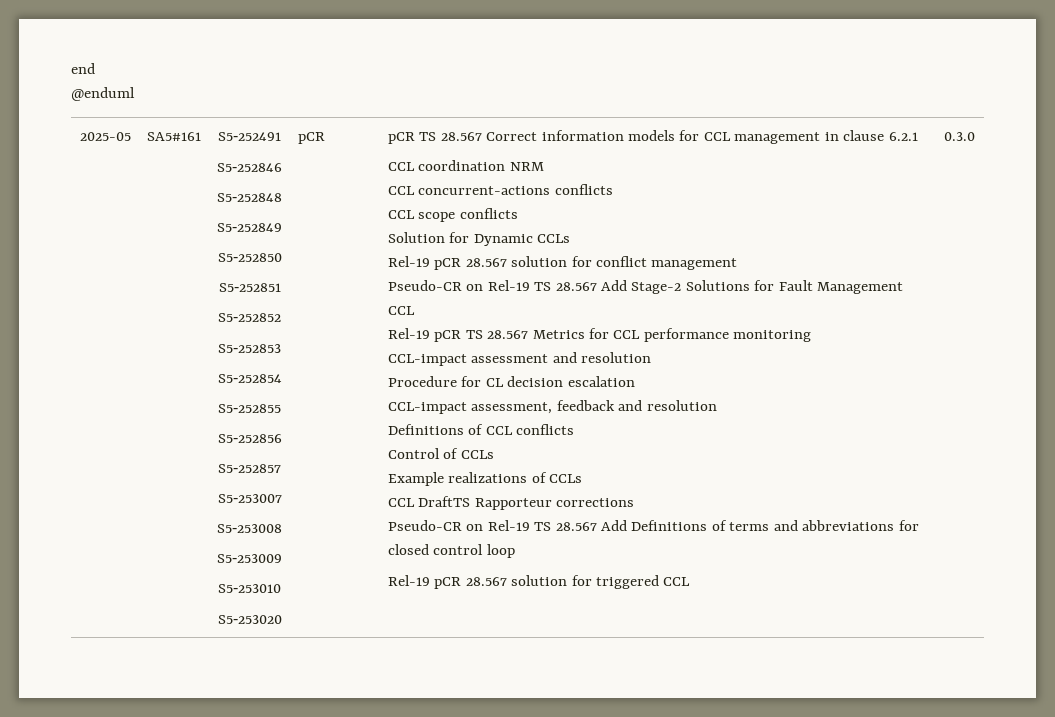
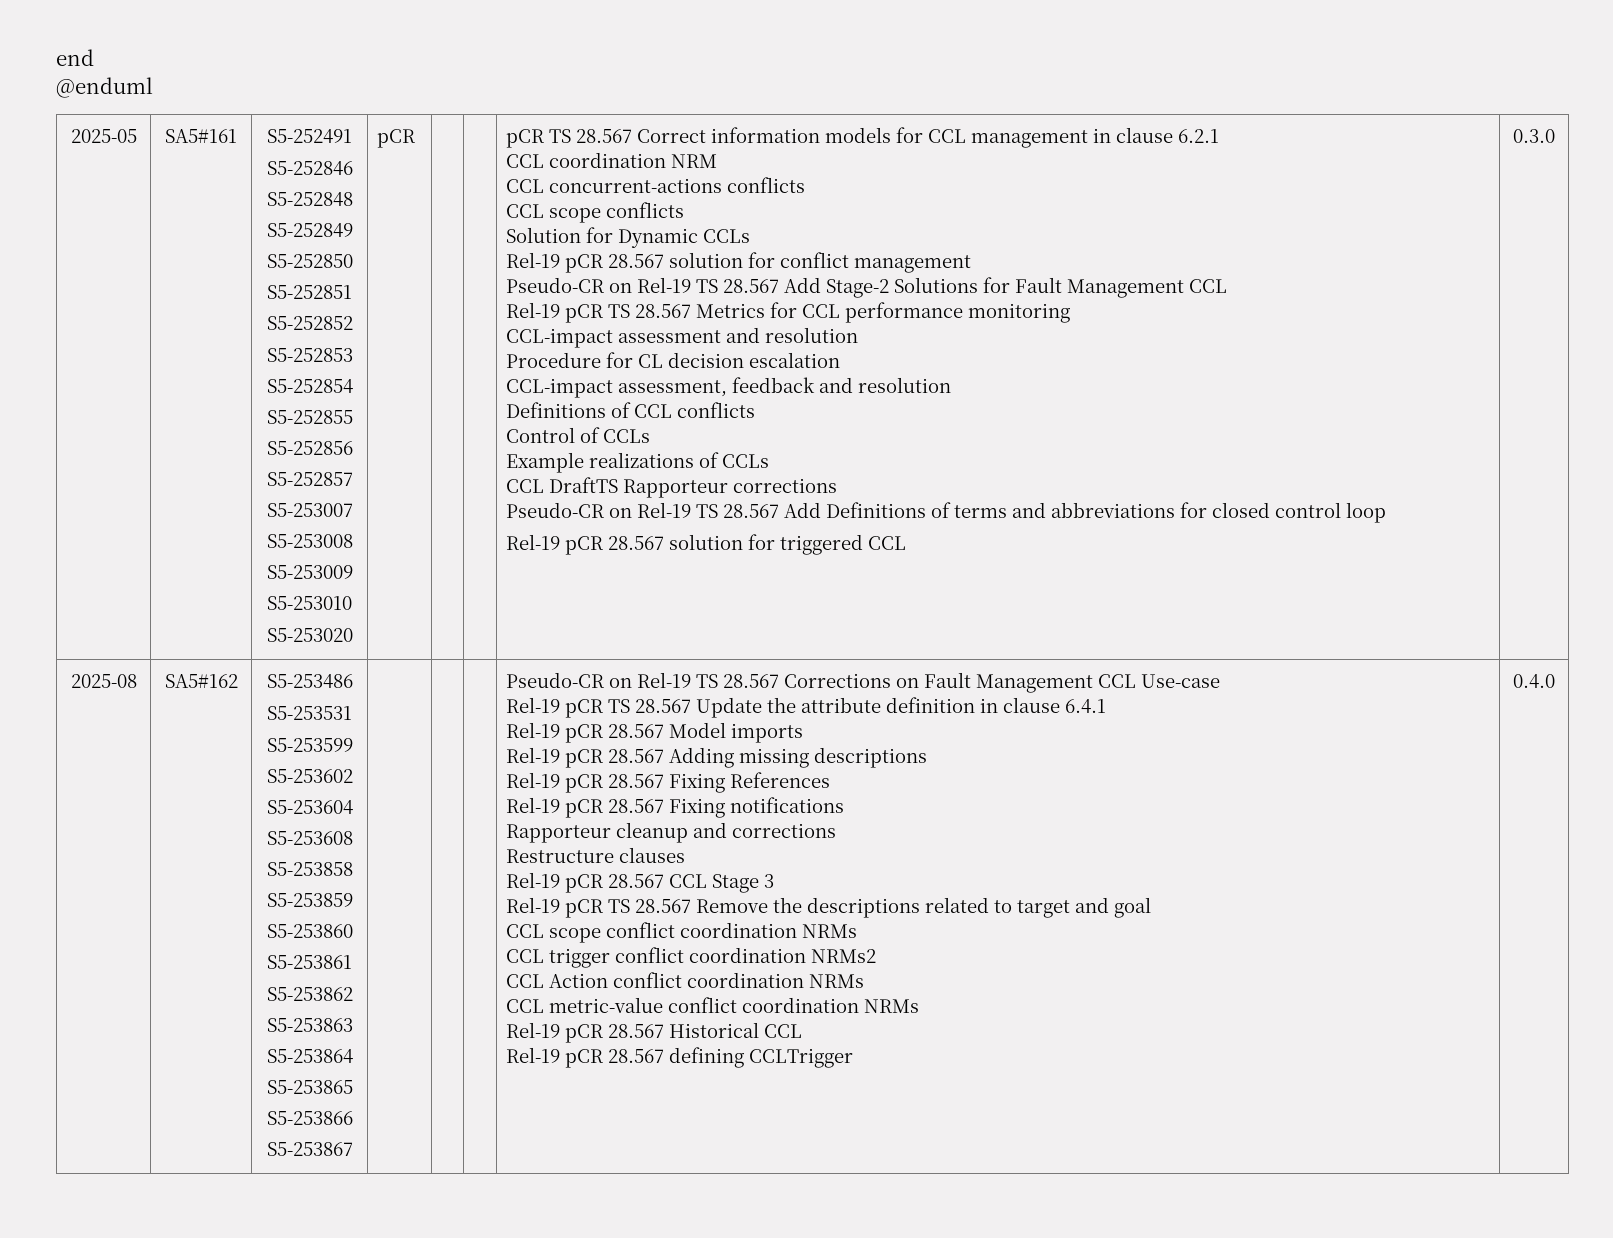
+ 2025-08 | SA5#162 | S5‑253486
+ S5‑253531
+ S5‑253599
+ S5‑253602
+ S5‑253604
+ S5‑253608
+ S5‑253858
+ S5‑253859
+ S5‑253860
+ S5‑253861
+ S5‑253862
+ S5‑253863
+ S5‑253864
+ S5‑253865
+ S5‑253866
+ S5‑253867 | | | | Pseudo-CR on Rel-19 TS 28.567 Corrections on Fault Management CCL Use-case
+ Rel-19 pCR TS 28.567 Update the attribute definition in clause 6.4.1
+ Rel-19 pCR 28.567 Model imports
+ Rel-19 pCR 28.567 Adding missing descriptions
+ Rel-19 pCR 28.567 Fixing References
+ Rel-19 pCR 28.567 Fixing notifications
+ Rapporteur cleanup and corrections
+ Restructure clauses
+ Rel-19 pCR 28.567 CCL Stage 3
+ Rel-19 pCR TS 28.567 Remove the descriptions related to target and goal
+ CCL scope conflict coordination NRMs
+ CCL trigger conflict coordination NRMs2
+ CCL Action conflict coordination NRMs
+ CCL metric-value conflict coordination NRMs
+ Rel-19 pCR 28.567 Historical CCL
+ Rel-19 pCR 28.567 defining CCLTrigger | 0.4.0

